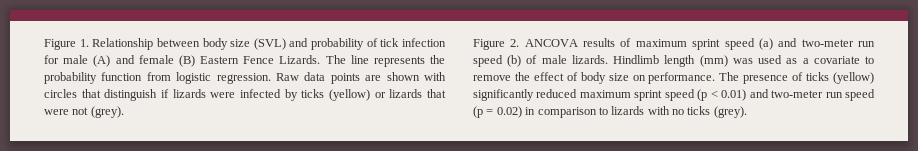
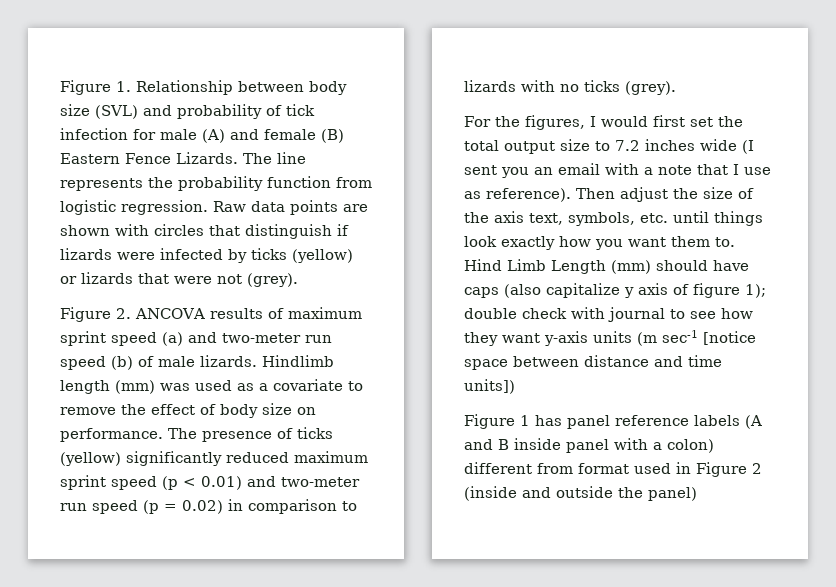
+ For the figures, I would first set the total output size to 7.2 inches wide (I sent you an email with a note that I use as reference). Then adjust the size of the axis text, symbols, etc. until things look exactly how you want them to. Hind Limb Length (mm) should have caps (also capitalize y axis of figure 1); double check with journal to see how they want y-axis units (m sec-1 [notice space between distance and time units])
+ Figure 1 has panel reference labels (A and B inside panel with a colon) different from format used in Figure 2 (inside and outside the panel)

